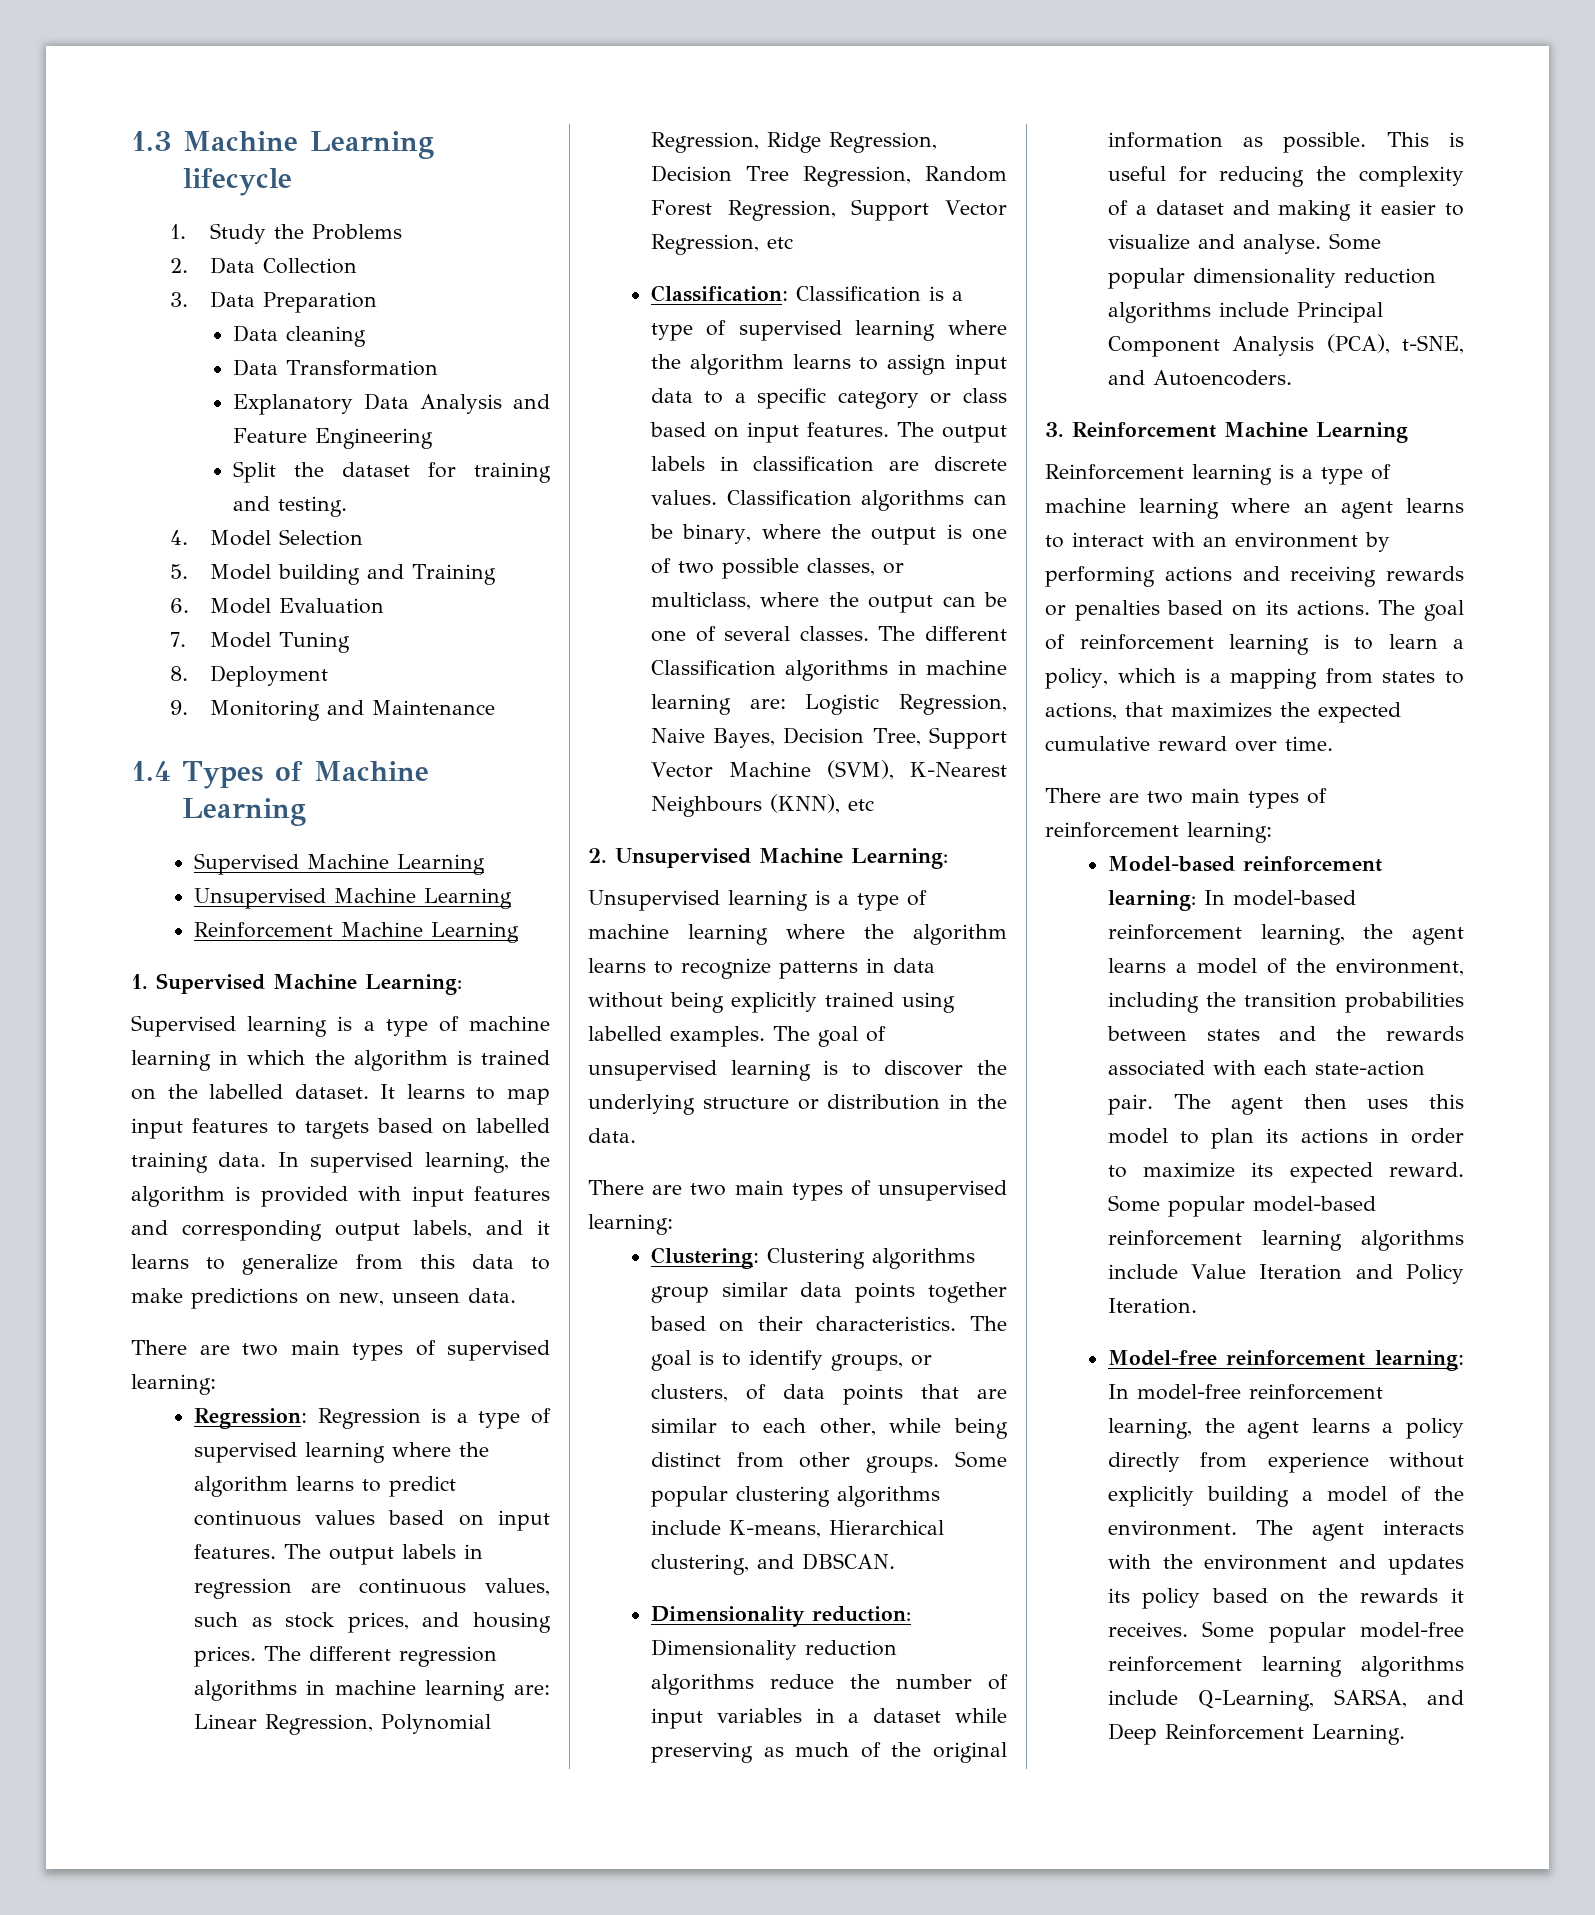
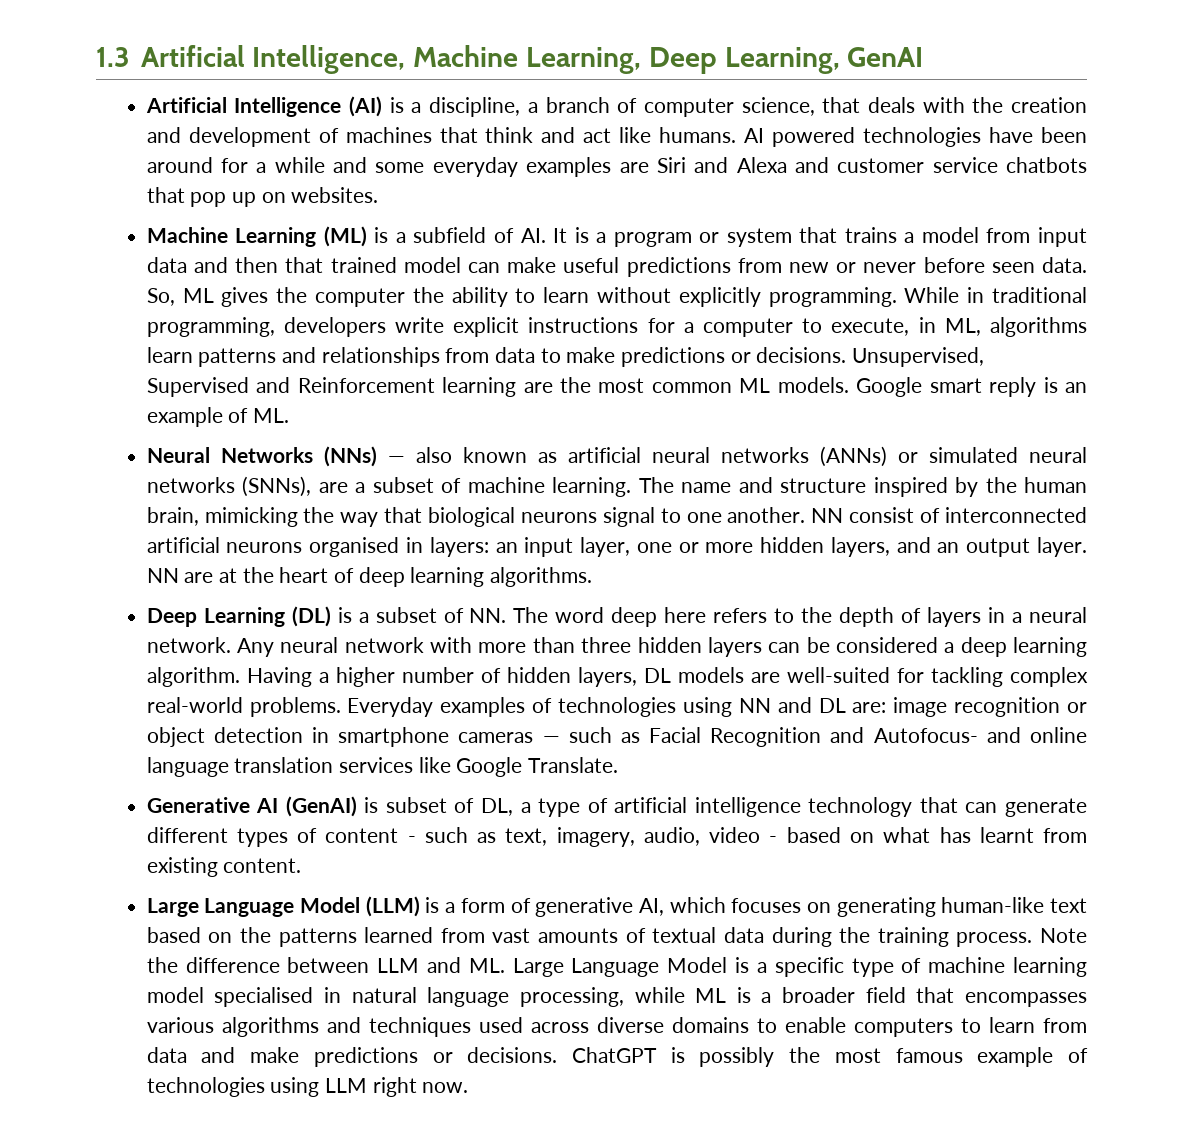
- 1.3 Machine Learning lifecycle
- 1. Study the Problems
- 2. Data Collection
- 3. Data Preparation
- Data cleaning
- Data Transformation
- Explanatory Data Analysis and Feature Engineering
- Split the dataset for training and testing.
- 4. Model Selection
- 5. Model building and Training
- 6. Model Evaluation
- 7. Model Tuning
- 8. Deployment
- 9. Monitoring and Maintenance
- 1.4 Types of Machine Learning
- Supervised Machine Learning
- Unsupervised Machine Learning
- Reinforcement Machine Learning
- 1. Supervised Machine Learning:
- Supervised learning is a type of machine learning in which the algorithm is trained on the labelled dataset. It learns to map input features to targets based on labelled training data. In supervised learning, the algorithm is provided with input features and corresponding output labels, and it learns to generalize from this data to make predictions on new, unseen data.
- There are two main types of supervised learning:
- Regression: Regression is a type of supervised learning where the algorithm learns to predict continuous values based on input features. The output labels in regression are continuous values, such as stock prices, and housing prices. The different regression algorithms in machine learning are: Linear Regression, Polynomial Regression, Ridge Regression, Decision Tree Regression, Random Forest Regression, Support Vector Regression, etc
- Classification: Classification is a type of supervised learning where the algorithm learns to assign input data to a specific category or class based on input features. The output labels in classification are discrete values. Classification algorithms can be binary, where the output is one of two possible classes, or multiclass, where the output can be one of several classes. The different Classification algorithms in machine learning are: Logistic Regression, Naive Bayes, Decision Tree, Support Vector Machine (SVM), K-Nearest Neighbours (KNN), etc
- 2. Unsupervised Machine Learning:
- Unsupervised learning is a type of machine learning where the algorithm learns to recognize patterns in data without being explicitly trained using labelled examples. The goal of unsupervised learning is to discover the underlying structure or distribution in the data.
- There are two main types of unsupervised learning:
- Clustering: Clustering algorithms group similar data points together based on their characteristics. The goal is to identify groups, or clusters, of data points that are similar to each other, while being distinct from other groups. Some popular clustering algorithms include K-means, Hierarchical clustering, and DBSCAN.
- Dimensionality reduction: Dimensionality reduction algorithms reduce the number of input variables in a dataset while preserving as much of the original information as possible. This is useful for reducing the complexity of a dataset and making it easier to visualize and analyse. Some popular dimensionality reduction algorithms include Principal Component Analysis (PCA), t-SNE, and Autoencoders.
- 3. Reinforcement Machine Learning
- Reinforcement learning is a type of machine learning where an agent learns to interact with an environment by performing actions and receiving rewards or penalties based on its actions. The goal of reinforcement learning is to learn a policy, which is a mapping from states to actions, that maximizes the expected cumulative reward over time.
- There are two main types of reinforcement learning:
- Model-based reinforcement learning: In model-based reinforcement learning, the agent learns a model of the environment, including the transition probabilities between states and the rewards associated with each state-action pair. The agent then uses this model to plan its actions in order to maximize its expected reward. Some popular model-based reinforcement learning algorithms include Value Iteration and Policy Iteration.
- Model-free reinforcement learning: In model-free reinforcement learning, the agent learns a policy directly from experience without explicitly building a model of the environment. The agent interacts with the environment and updates its policy based on the rewards it receives. Some popular model-free reinforcement learning algorithms include Q-Learning, SARSA, and Deep Reinforcement Learning.
+ 1.3 Artificial Intelligence, Machine Learning, Deep Learning, GenAI
+ Artificial Intelligence (AI) is a discipline, a branch of computer science, that deals with the creation and development of machines that think and act like humans. AI powered technologies have been around for a while and some everyday examples are Siri and Alexa and customer service chatbots that pop up on websites.
+ Machine Learning (ML) is a subfield of AI. It is a program or system that trains a model from input data and then that trained model can make useful predictions from new or never before seen data. So, ML gives the computer the ability to learn without explicitly programming. While in traditional programming, developers write explicit instructions for a computer to execute, in ML, algorithms learn patterns and relationships from data to make predictions or decisions. Unsupervised, Supervised and Reinforcement learning are the most common ML models. Google smart reply is an example of ML.
+ Neural Networks (NNs) — also known as artificial neural networks (ANNs) or simulated neural networks (SNNs), are a subset of machine learning. The name and structure inspired by the human brain, mimicking the way that biological neurons signal to one another. NN consist of interconnected artificial neurons organised in layers: an input layer, one or more hidden layers, and an output layer. NN are at the heart of deep learning algorithms.
+ Deep Learning (DL) is a subset of NN. The word deep here refers to the depth of layers in a neural network. Any neural network with more than three hidden layers can be considered a deep learning algorithm. Having a higher number of hidden layers, DL models are well-suited for tackling complex real-world problems. Everyday examples of technologies using NN and DL are: image recognition or object detection in smartphone cameras — such as Facial Recognition and Autofocus- and online language translation services like Google Translate.
+ Generative AI (GenAI) is subset of DL, a type of artificial intelligence technology that can generate different types of content - such as text, imagery, audio, video - based on what has learnt from existing content.
+ Large Language Model (LLM) is a form of generative AI, which focuses on generating human-like text based on the patterns learned from vast amounts of textual data during the training process. Note the difference between LLM and ML. Large Language Model is a specific type of machine learning model specialised in natural language processing, while ML is a broader field that encompasses various algorithms and techniques used across diverse domains to enable computers to learn from data and make predictions or decisions. ChatGPT is possibly the most famous example of technologies using LLM right now.

